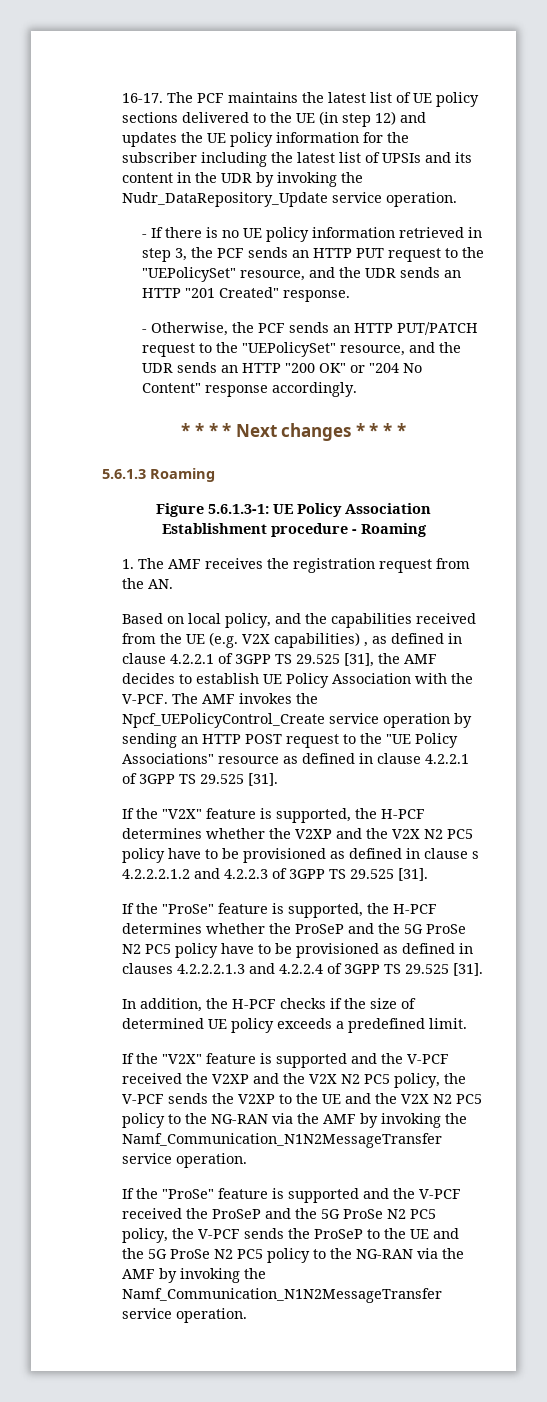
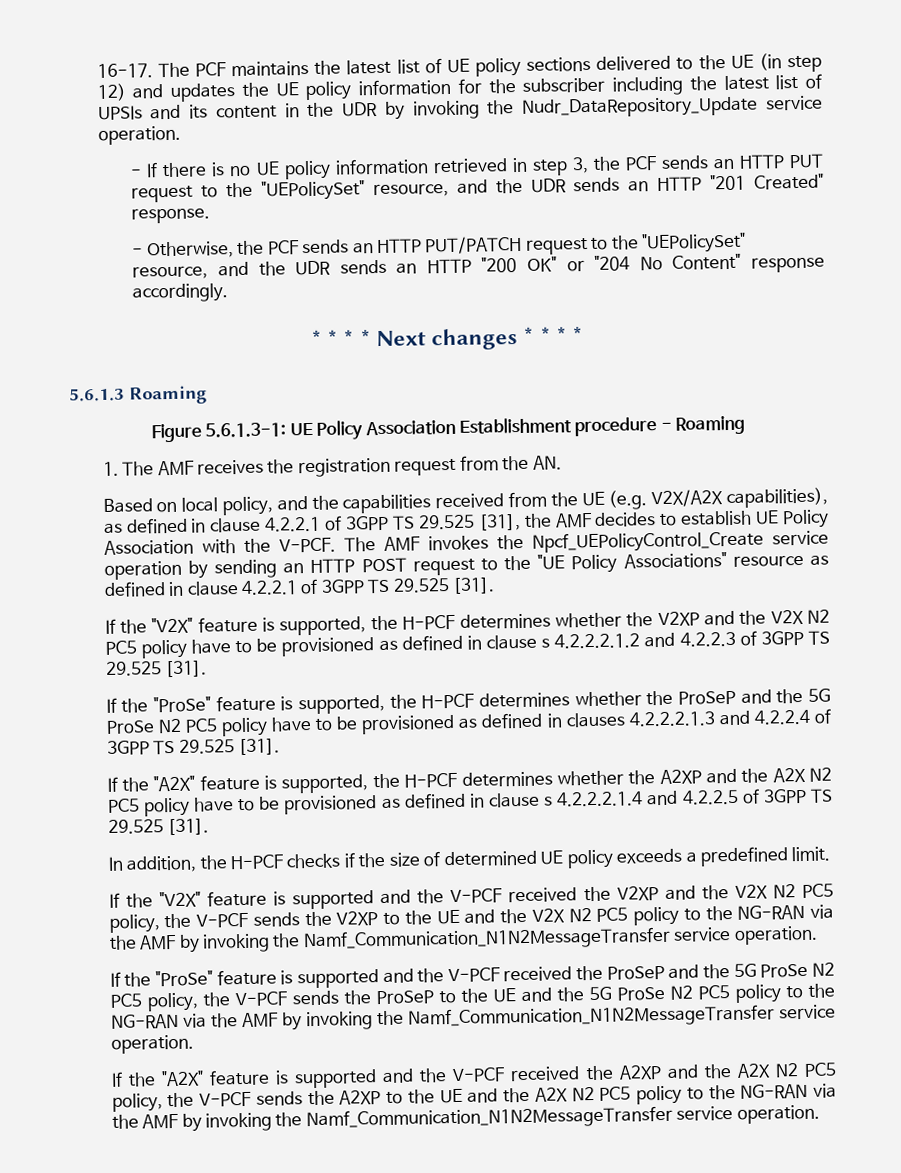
- Based on local policy, and the capabilities received from the UE (e.g. V2X capabilities) , as defined in clause 4.2.2.1 of 3GPP TS 29.525 [31], the AMF decides to establish UE Policy Association with the V-PCF.
+ Based on local policy, and the capabilities received from the UE (e.g. V2X/A2X capabilities), as defined in clause 4.2.2.1 of 3GPP TS 29.525 [31], the AMF decides to establish UE Policy Association with the V-PCF.
+ If the "A2X" feature is supported, the H-PCF determines whether the A2XP and the A2X N2 PC5 policy have to be provisioned as defined in clause s 4.2.2.2.1.4 and 4.2.2.5 of 3GPP TS 29.525 [31].
+ If the "A2X" feature is supported and the V-PCF received the A2XP and the A2X N2 PC5 policy, the V-PCF sends the A2XP to the UE and the A2X N2 PC5 policy to the NG-RAN via the AMF by invoking the Namf_Communication_N1N2MessageTransfer service operation.

